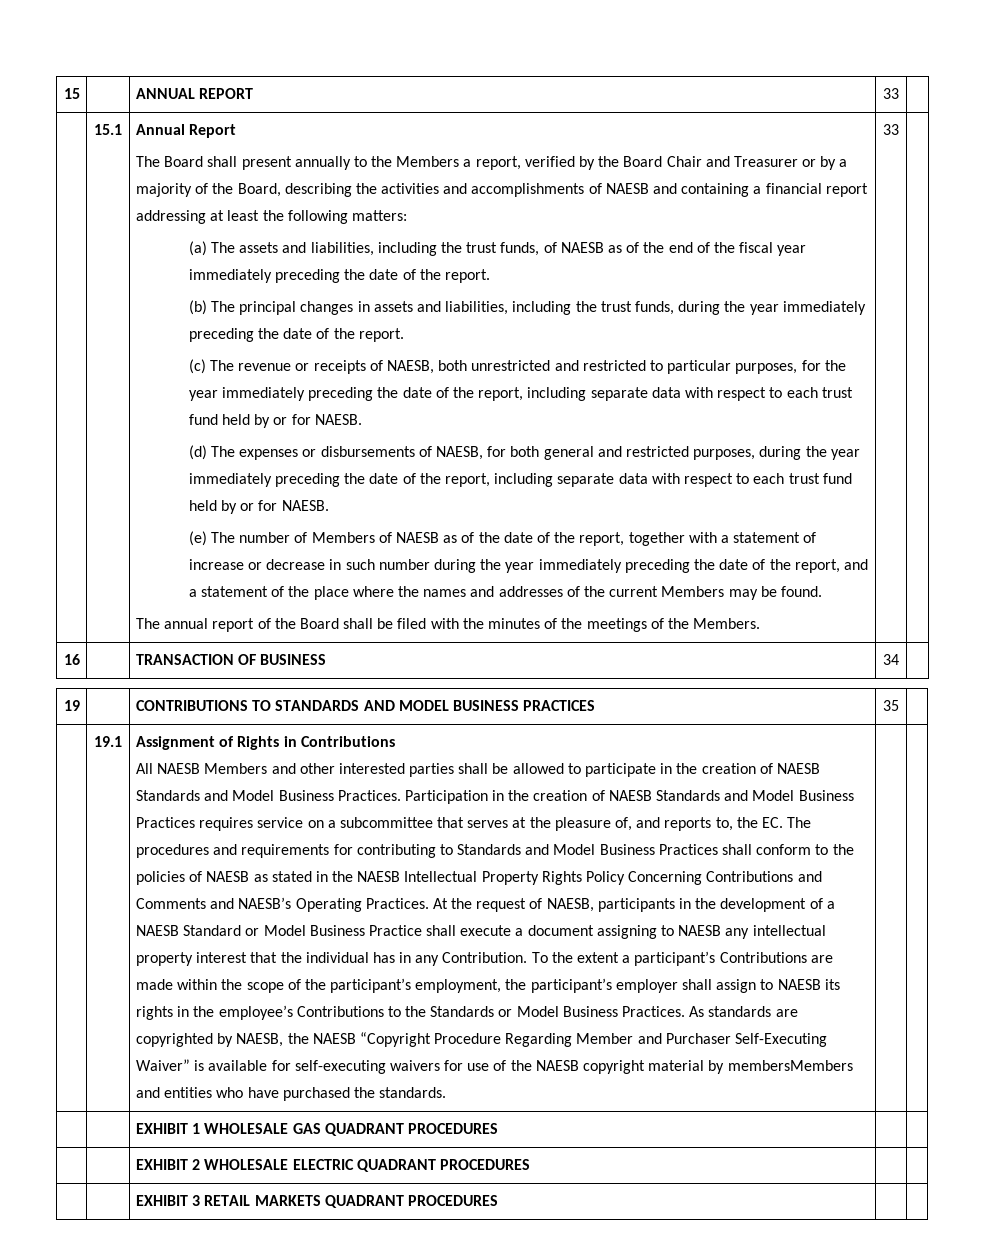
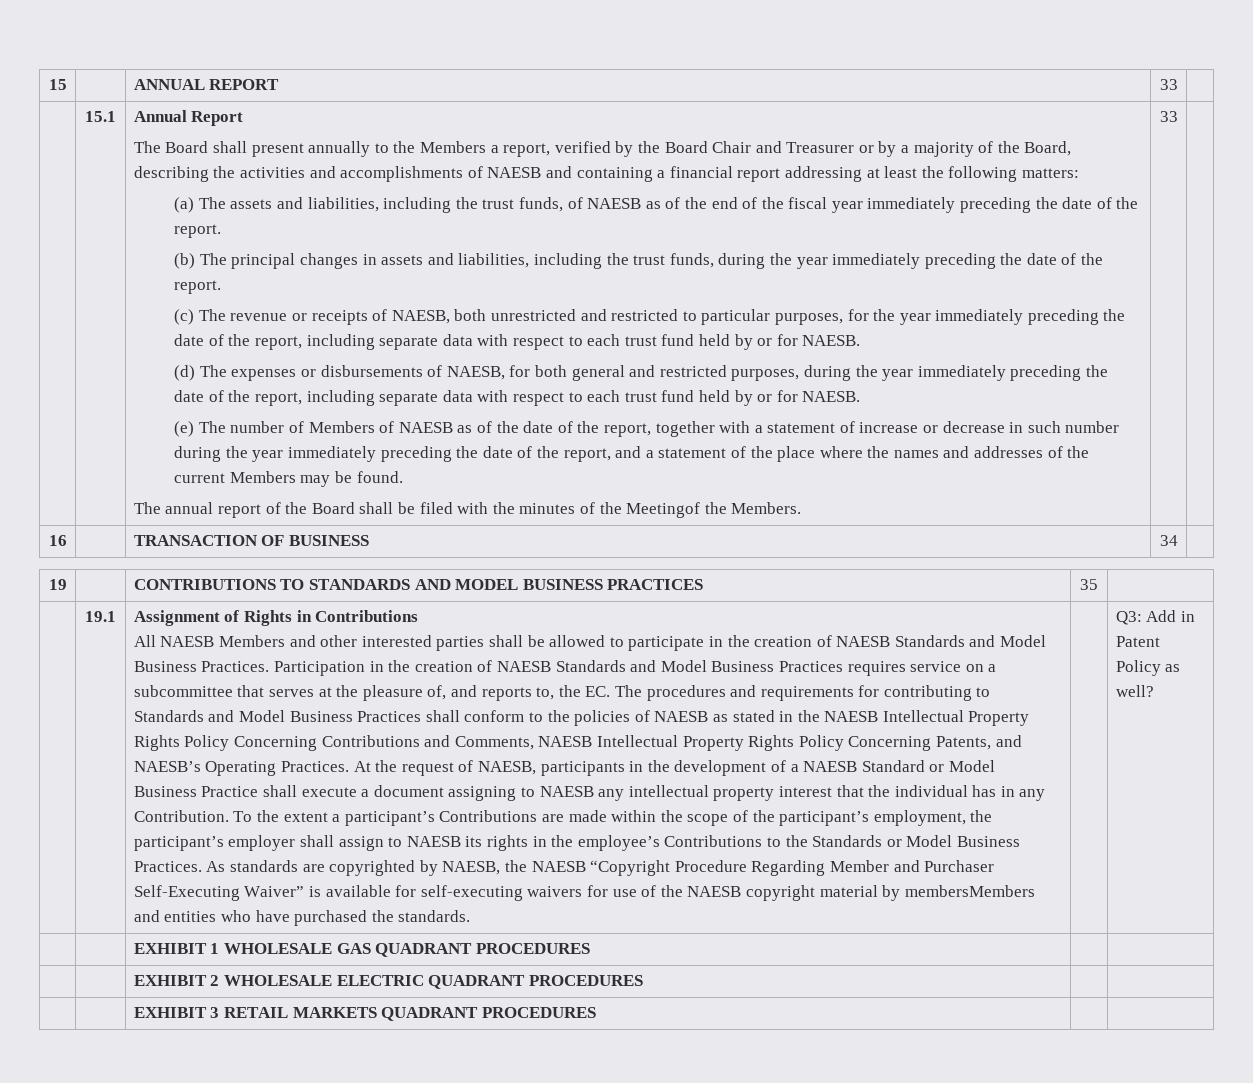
- The annual report of the Board shall be filed with the minutes of the meetings of the Members.
+ The annual report of the Board shall be filed with the minutes of the Meetingof the Members.
- Participation in the creation of NAESB Standards and Model Business Practices requires service on a subcommittee that serves at the pleasure of, and reports to, the EC. The procedures and requirements for contributing to Standards and Model Business Practices shall conform to the policies of NAESB as stated in the NAESB Intellectual Property Rights Policy Concerning Contributions and Comments and NAESB’s Operating Practices.
+ Participation in the creation of NAESB Standards and Model Business Practices requires service on a subcommittee that serves at the pleasure of, and reports to, the EC. The procedures and requirements for contributing to Standards and Model Business Practices shall conform to the policies of NAESB as stated in the NAESB Intellectual Property Rights Policy Concerning Contributions and Comments, NAESB Intellectual Property Rights Policy Concerning Patents, and NAESB’s Operating Practices.
+ Q3: Add in Patent Policy as well?

